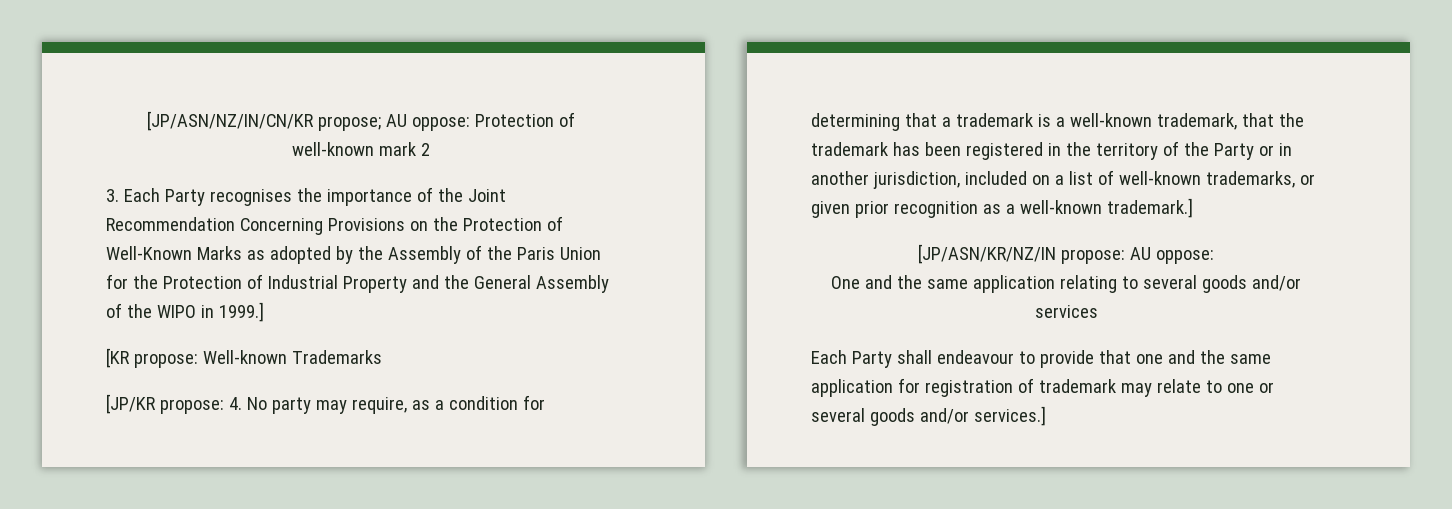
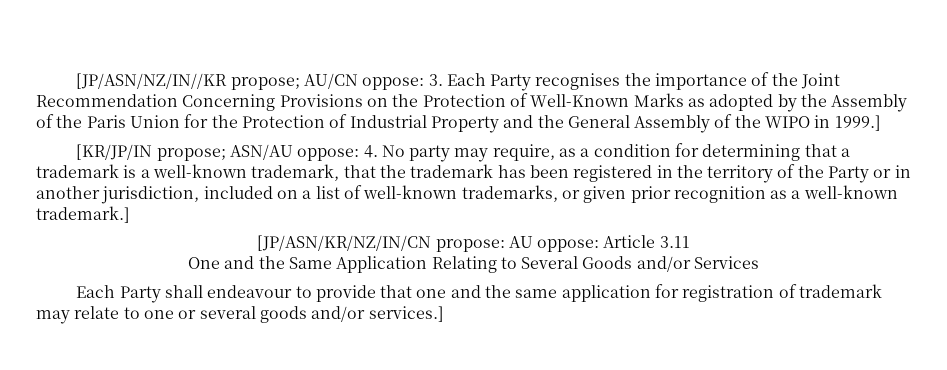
- [JP/ASN/NZ/IN/CN/KR propose; AU oppose: Protection of well-known mark 2
- 3. Each Party recognises the importance of the Joint Recommendation Concerning Provisions on the Protection of Well-Known Marks as adopted by the Assembly of the Paris Union for the Protection of Industrial Property and the General Assembly of the WIPO in 1999.]
+ [JP/ASN/NZ/IN//KR propose; AU/CN oppose: 3. Each Party recognises the importance of the Joint Recommendation Concerning Provisions on the Protection of Well-Known Marks as adopted by the Assembly of the Paris Union for the Protection of Industrial Property and the General Assembly of the WIPO in 1999.]
- [KR propose: Well-known Trademarks
- [JP/KR propose: 4. No party may require, as a condition for determining that a trademark is a well-known trademark, that the trademark has been registered in the territory of the Party or in another jurisdiction, included on a list of well-known trademarks, or given prior recognition as a well-known trademark.]
+ [KR/JP/IN propose; ASN/AU oppose: 4. No party may require, as a condition for determining that a trademark is a well-known trademark, that the trademark has been registered in the territory of the Party or in another jurisdiction, included on a list of well-known trademarks, or given prior recognition as a well-known trademark.]
- [JP/ASN/KR/NZ/IN propose: AU oppose:
+ [JP/ASN/KR/NZ/IN/CN propose: AU oppose: Article 3.11
- One and the same application relating to several goods and/or services
+ One and the Same Application Relating to Several Goods and/or Services

